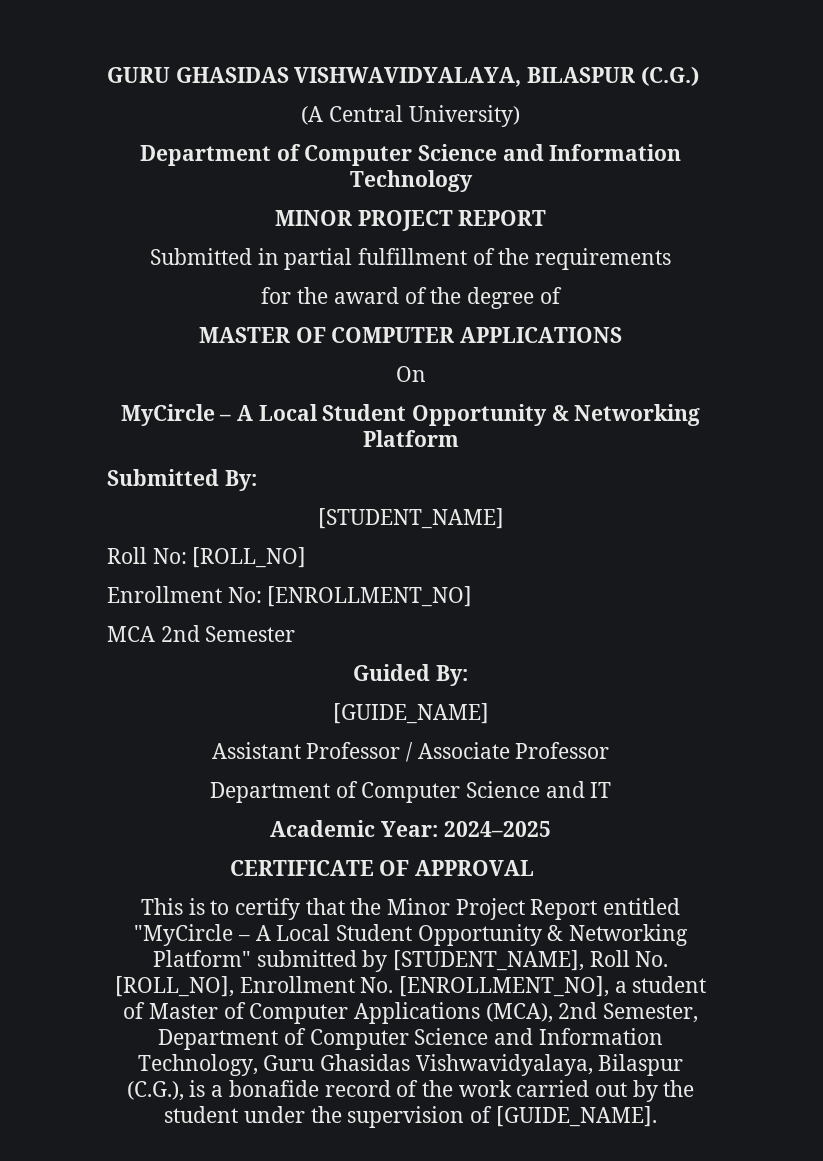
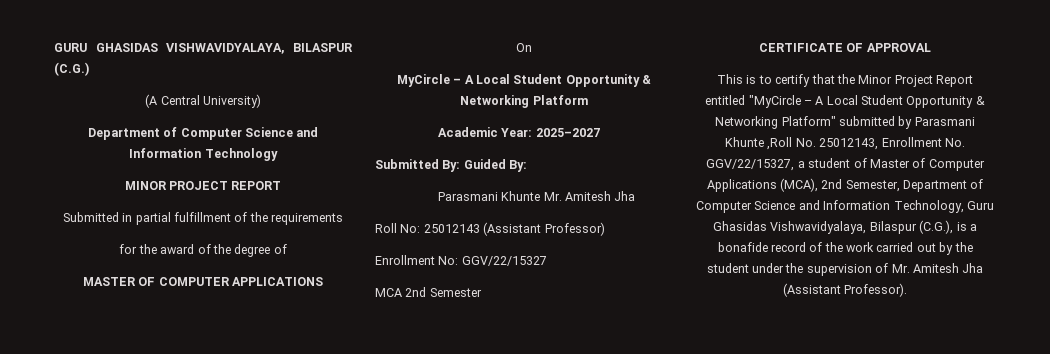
+ Academic Year: 2025–2027
- Submitted By:
- [STUDENT_NAME]
+ Submitted By: Guided By:
+ Parasmani Khunte Mr. Amitesh Jha
- Roll No: [ROLL_NO]
+ Roll No: 25012143 (Assistant Professor)
- Enrollment No: [ENROLLMENT_NO]
+ Enrollment No: GGV/22/15327
- Guided By:
- [GUIDE_NAME]
- Assistant Professor / Associate Professor
- Department of Computer Science and IT
- Academic Year: 2024–2025
- This is to certify that the Minor Project Report entitled "MyCircle – A Local Student Opportunity & Networking Platform" submitted by [STUDENT_NAME], Roll No. [ROLL_NO], Enrollment No. [ENROLLMENT_NO], a student of Master of Computer Applications (MCA), 2nd Semester, Department of Computer Science and Information Technology, Guru Ghasidas Vishwavidyalaya, Bilaspur (C.G.), is a bonafide record of the work carried out by the student under the supervision of [GUIDE_NAME].
+ This is to certify that the Minor Project Report entitled "MyCircle – A Local Student Opportunity & Networking Platform" submitted by Parasmani Khunte ,Roll No. 25012143, Enrollment No. GGV/22/15327, a student of Master of Computer Applications (MCA), 2nd Semester, Department of Computer Science and Information Technology, Guru Ghasidas Vishwavidyalaya, Bilaspur (C.G.), is a bonafide record of the work carried out by the student under the supervision of Mr. Amitesh Jha (Assistant Professor).

